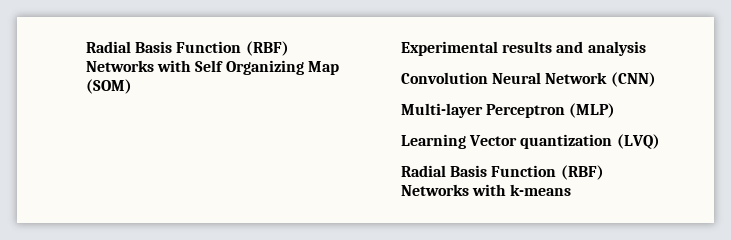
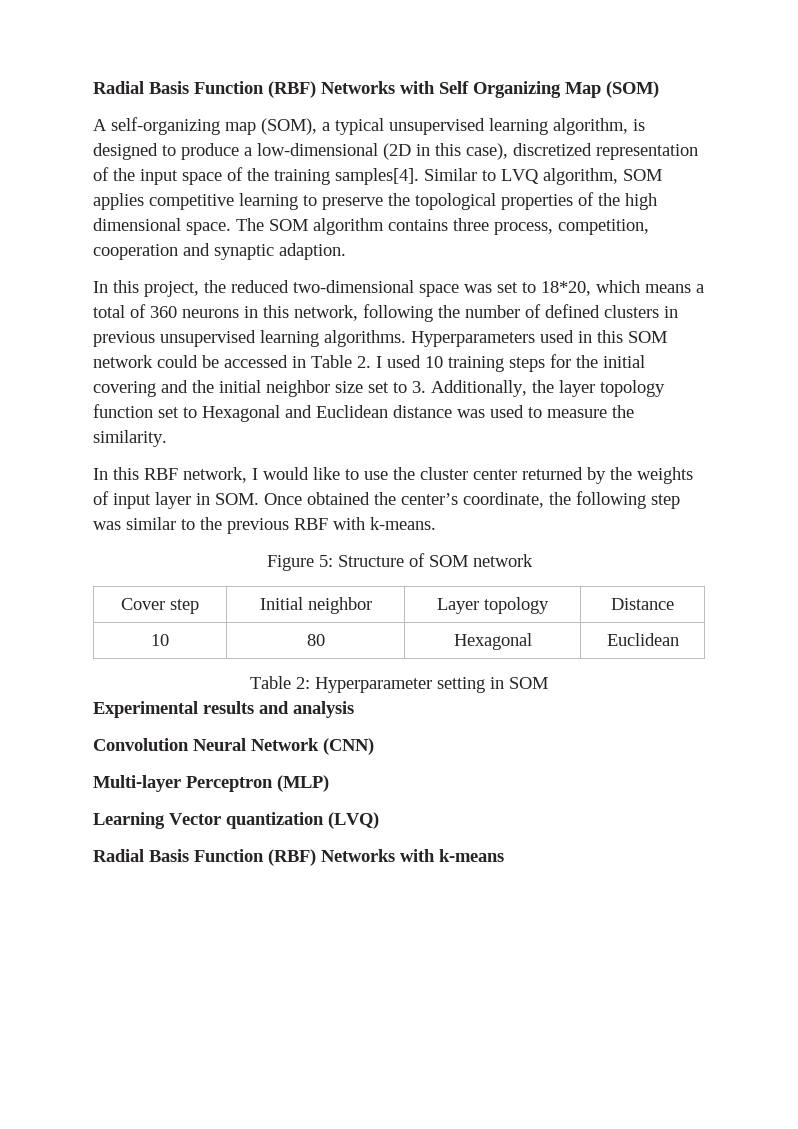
+ A self-organizing map (SOM), a typical unsupervised learning algorithm, is designed to produce a low-dimensional (2D in this case), discretized representation of the input space of the training samples[4]. Similar to LVQ algorithm, SOM applies competitive learning to preserve the topological properties of the high dimensional space. The SOM algorithm contains three process, competition, cooperation and synaptic adaption.
+ In this project, the reduced two-dimensional space was set to 18*20, which means a total of 360 neurons in this network, following the number of defined clusters in previous unsupervised learning algorithms. Hyperparameters used in this SOM network could be accessed in Table 2. I used 10 training steps for the initial covering and the initial neighbor size set to 3. Additionally, the layer topology function set to Hexagonal and Euclidean distance was used to measure the similarity.
+ In this RBF network, I would like to use the cluster center returned by the weights of input layer in SOM. Once obtained the center’s coordinate, the following step was similar to the previous RBF with k-means.
+ Figure 5: Structure of SOM network
+ Cover step | Initial neighbor | Layer topology | Distance
+ 10 | 80 | Hexagonal | Euclidean
+ Table 2: Hyperparameter setting in SOM

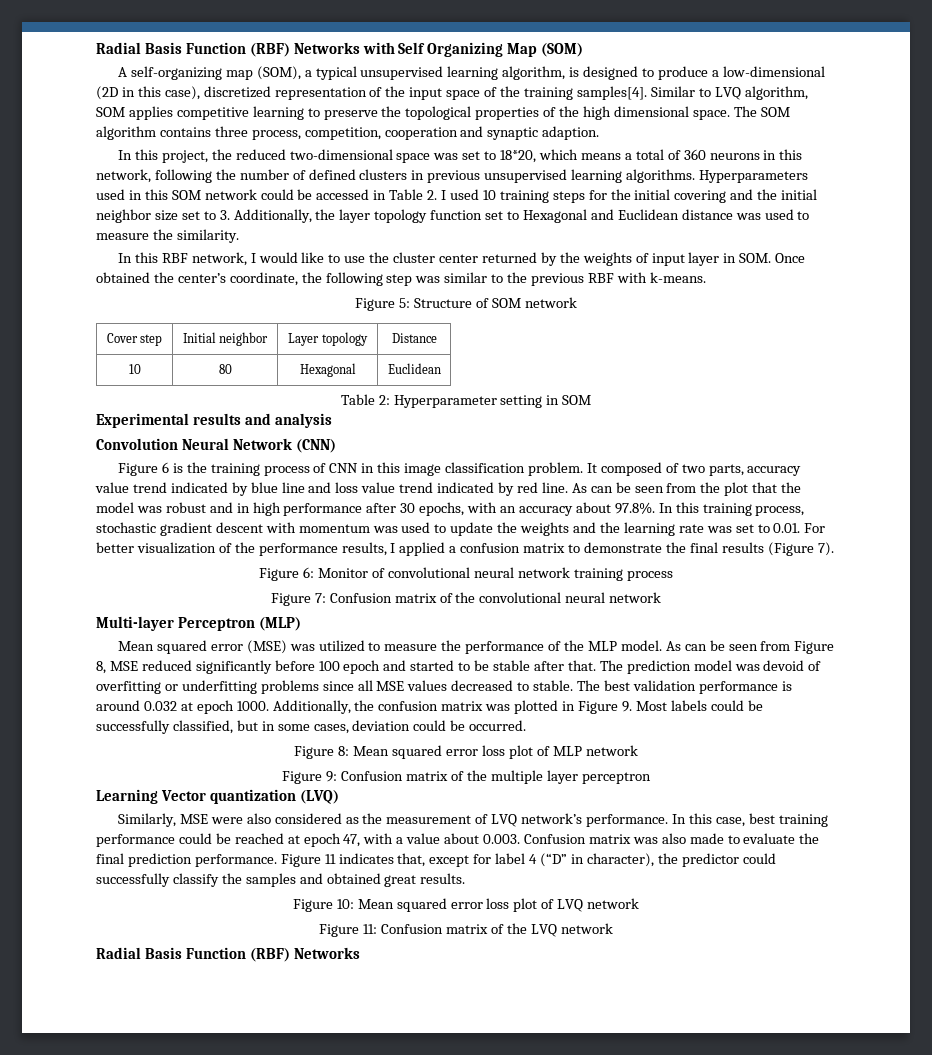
+ Figure 6 is the training process of CNN in this image classification problem. It composed of two parts, accuracy value trend indicated by blue line and loss value trend indicated by red line. As can be seen from the plot that the model was robust and in high performance after 30 epochs, with an accuracy about 97.8%. In this training process, stochastic gradient descent with momentum was used to update the weights and the learning rate was set to 0.01. For better visualization of the performance results, I applied a confusion matrix to demonstrate the final results (Figure 7).
+ Figure 6: Monitor of convolutional neural network training process
+ Figure 7: Confusion matrix of the convolutional neural network
  Multi-layer Perceptron (MLP)
+ Mean squared error (MSE) was utilized to measure the performance of the MLP model. As can be seen from Figure 8, MSE reduced significantly before 100 epoch and started to be stable after that. The prediction model was devoid of overfitting or underfitting problems since all MSE values decreased to stable. The best validation performance is around 0.032 at epoch 1000. Additionally, the confusion matrix was plotted in Figure 9. Most labels could be successfully classified, but in some cases, deviation could be occurred.
+ Figure 8: Mean squared error loss plot of MLP network
+ Figure 9: Confusion matrix of the multiple layer perceptron
  Learning Vector quantization (LVQ)
- Radial Basis Function (RBF) Networks with k-means
+ Similarly, MSE were also considered as the measurement of LVQ network’s performance. In this case, best training performance could be reached at epoch 47, with a value about 0.003. Confusion matrix was also made to evaluate the final prediction performance. Figure 11 indicates that, except for label 4 (“D” in character), the predictor could successfully classify the samples and obtained great results.
+ Figure 10: Mean squared error loss plot of LVQ network
+ Figure 11: Confusion matrix of the LVQ network
+ Radial Basis Function (RBF) Networks

